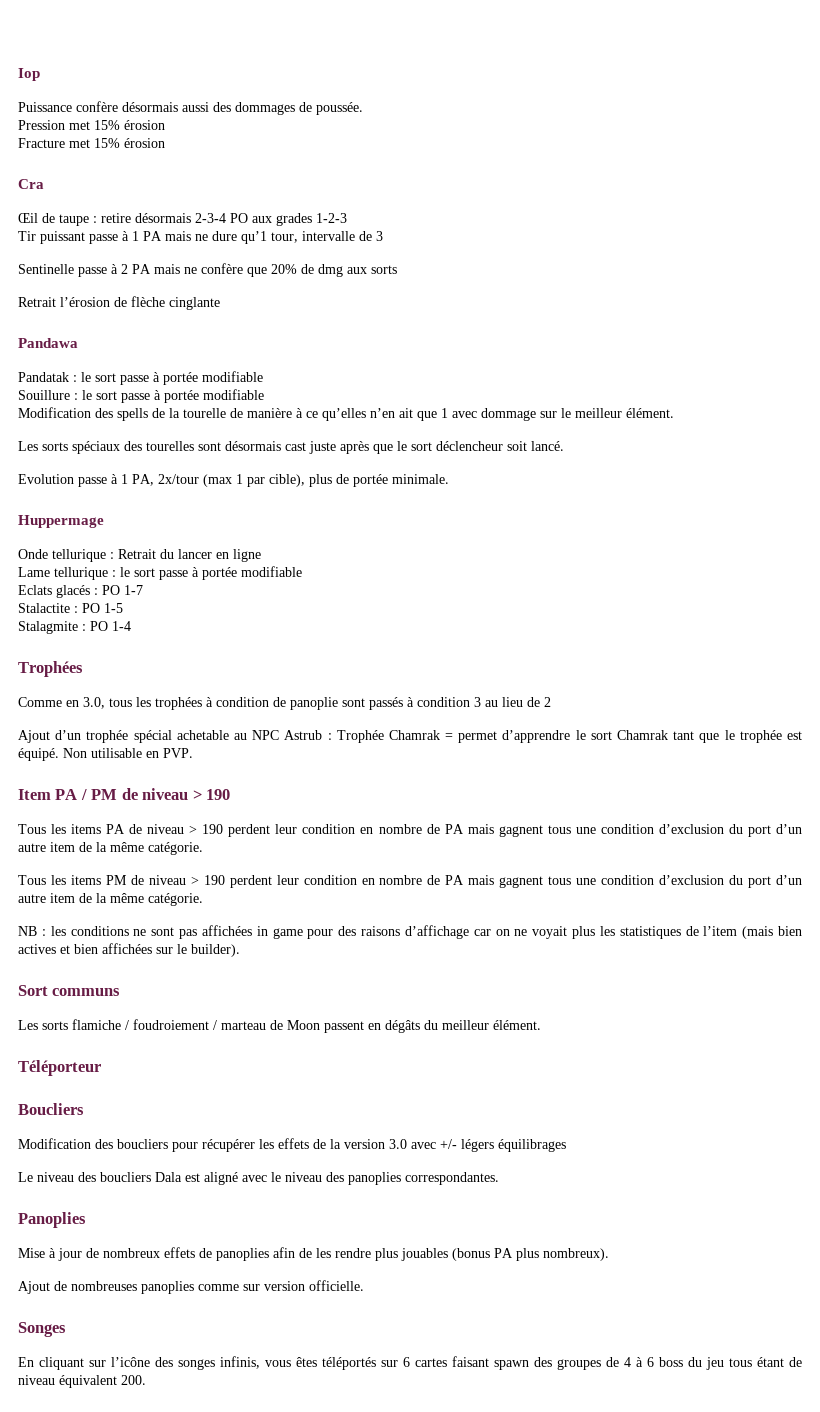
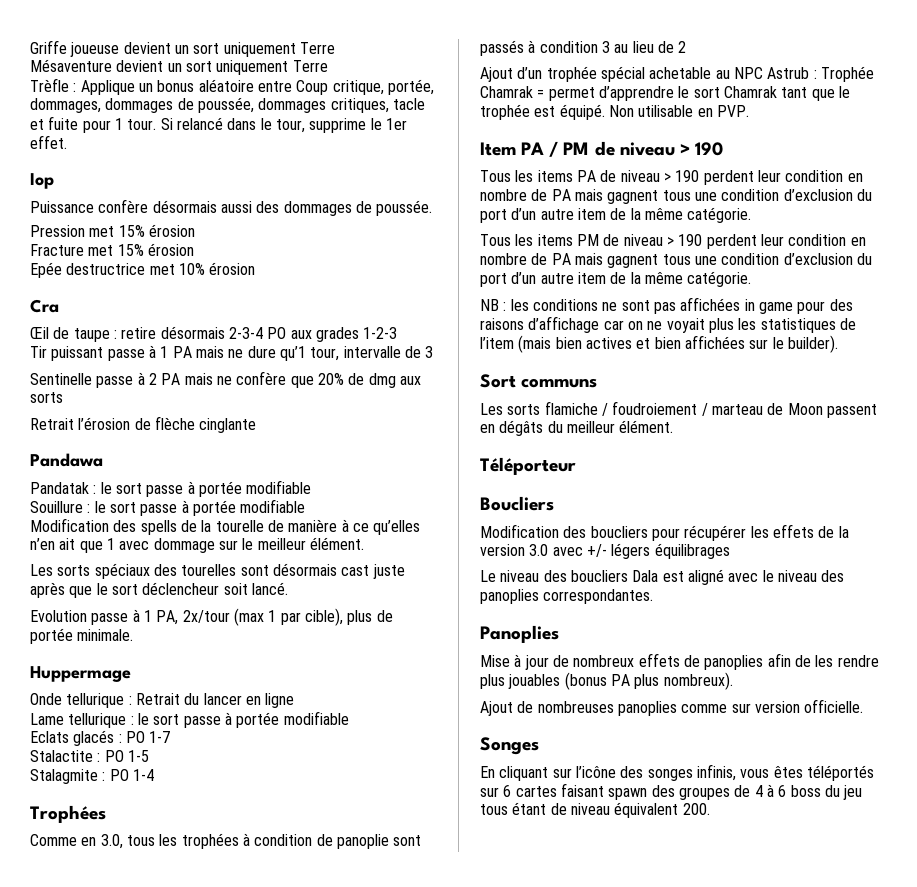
+ Griffe joueuse devient un sort uniquement Terre
+ Mésaventure devient un sort uniquement Terre
+ Trèfle : Applique un bonus aléatoire entre Coup critique, portée, dommages, dommages de poussée, dommages critiques, tacle et fuite pour 1 tour. Si relancé dans le tour, supprime le 1er effet.
+ Epée destructrice met 10% érosion

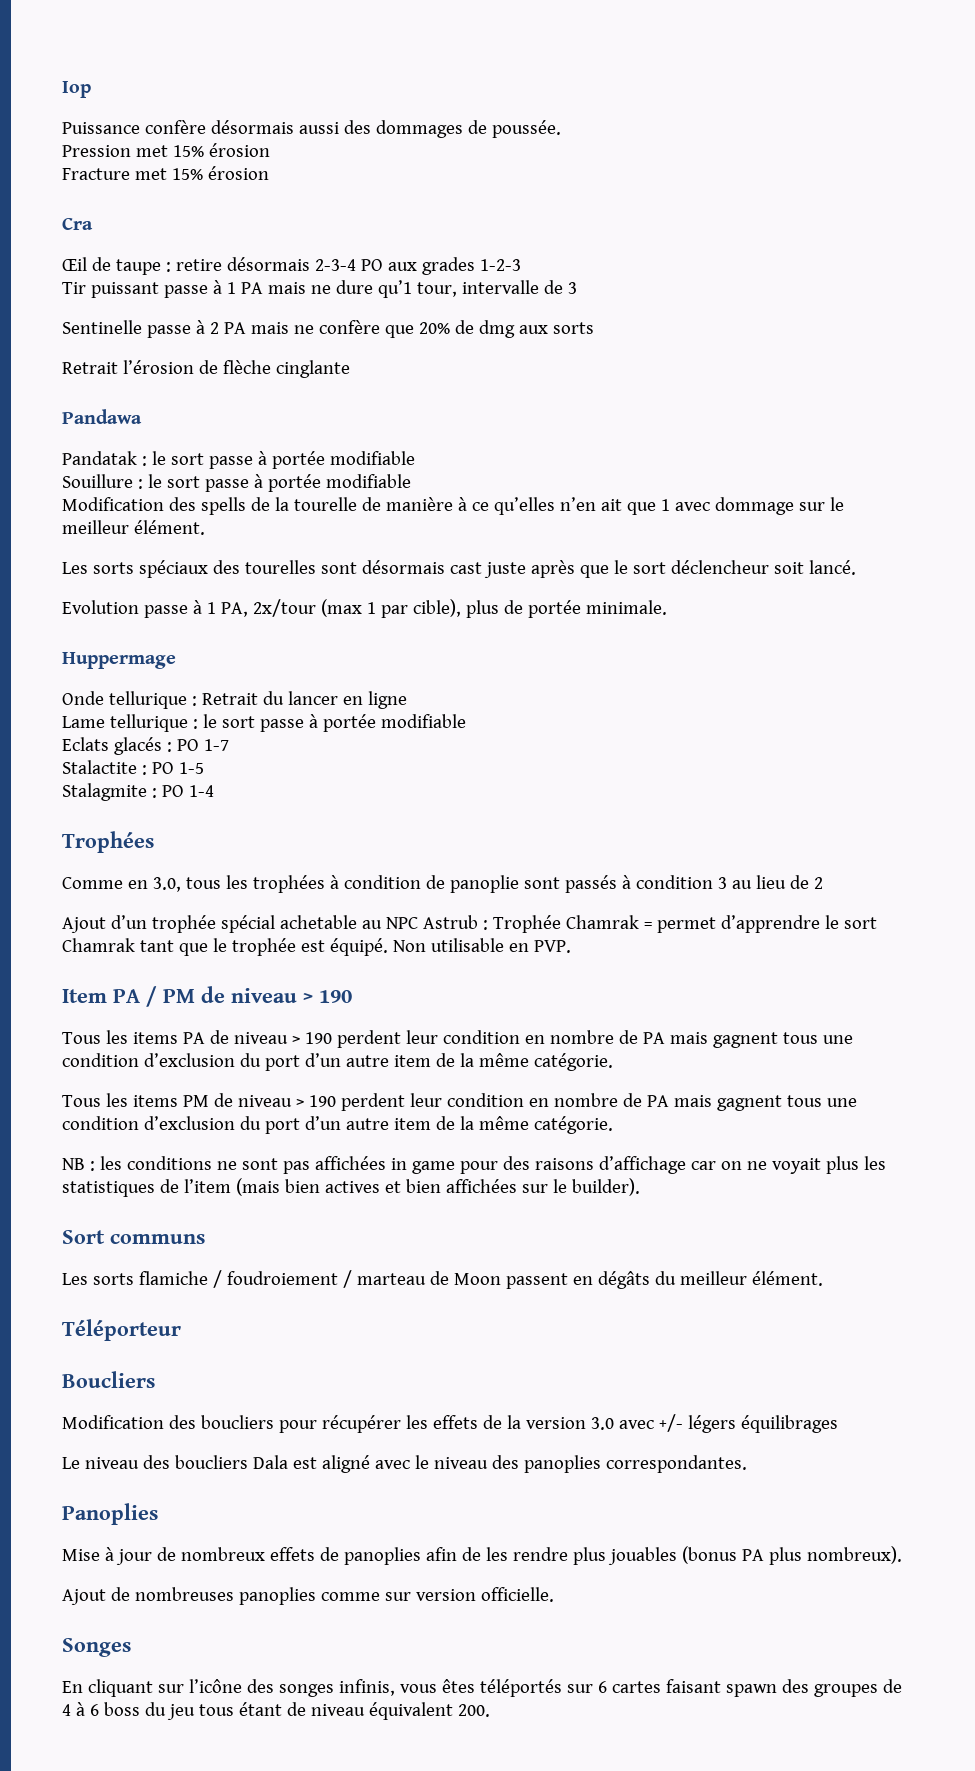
- Griffe joueuse devient un sort uniquement Terre
- Mésaventure devient un sort uniquement Terre
- Trèfle : Applique un bonus aléatoire entre Coup critique, portée, dommages, dommages de poussée, dommages critiques, tacle et fuite pour 1 tour. Si relancé dans le tour, supprime le 1er effet.
- Epée destructrice met 10% érosion

